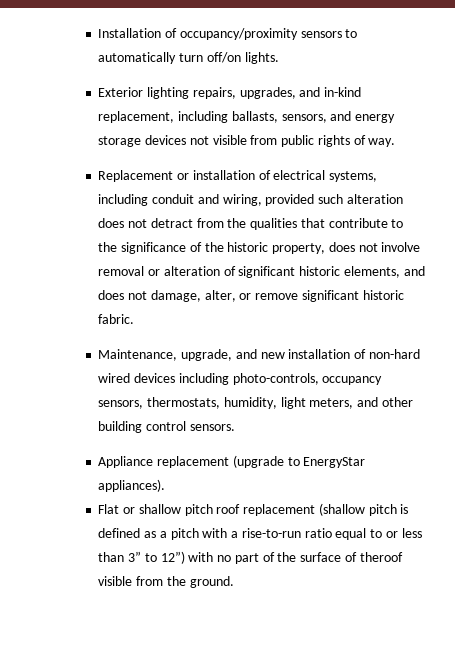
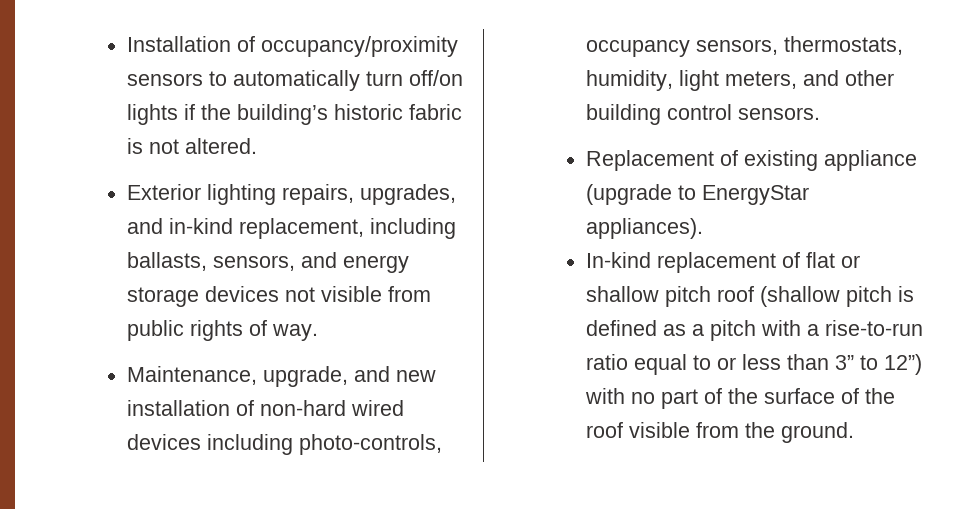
- Installation of occupancy/proximity sensors to automatically turn off/on lights.
+ Installation of occupancy/proximity sensors to automatically turn off/on lights if the building’s historic fabric is not altered.
- Replacement or installation of electrical systems, including conduit and wiring, provided such alteration does not detract from the qualities that contribute to the significance of the historic property, does not involve removal or alteration of significant historic elements, and does not damage, alter, or remove significant historic fabric.
- Appliance replacement (upgrade to EnergyStar appliances).
+ Replacement of existing appliance (upgrade to EnergyStar appliances).
- Flat or shallow pitch roof replacement (shallow pitch is defined as a pitch with a rise-to-run ratio equal to or less than 3” to 12”) with no part of the surface of theroof visible from the ground.
+ In-kind replacement of flat or shallow pitch roof (shallow pitch is defined as a pitch with a rise-to-run ratio equal to or less than 3” to 12”) with no part of the surface of the roof visible from the ground.

